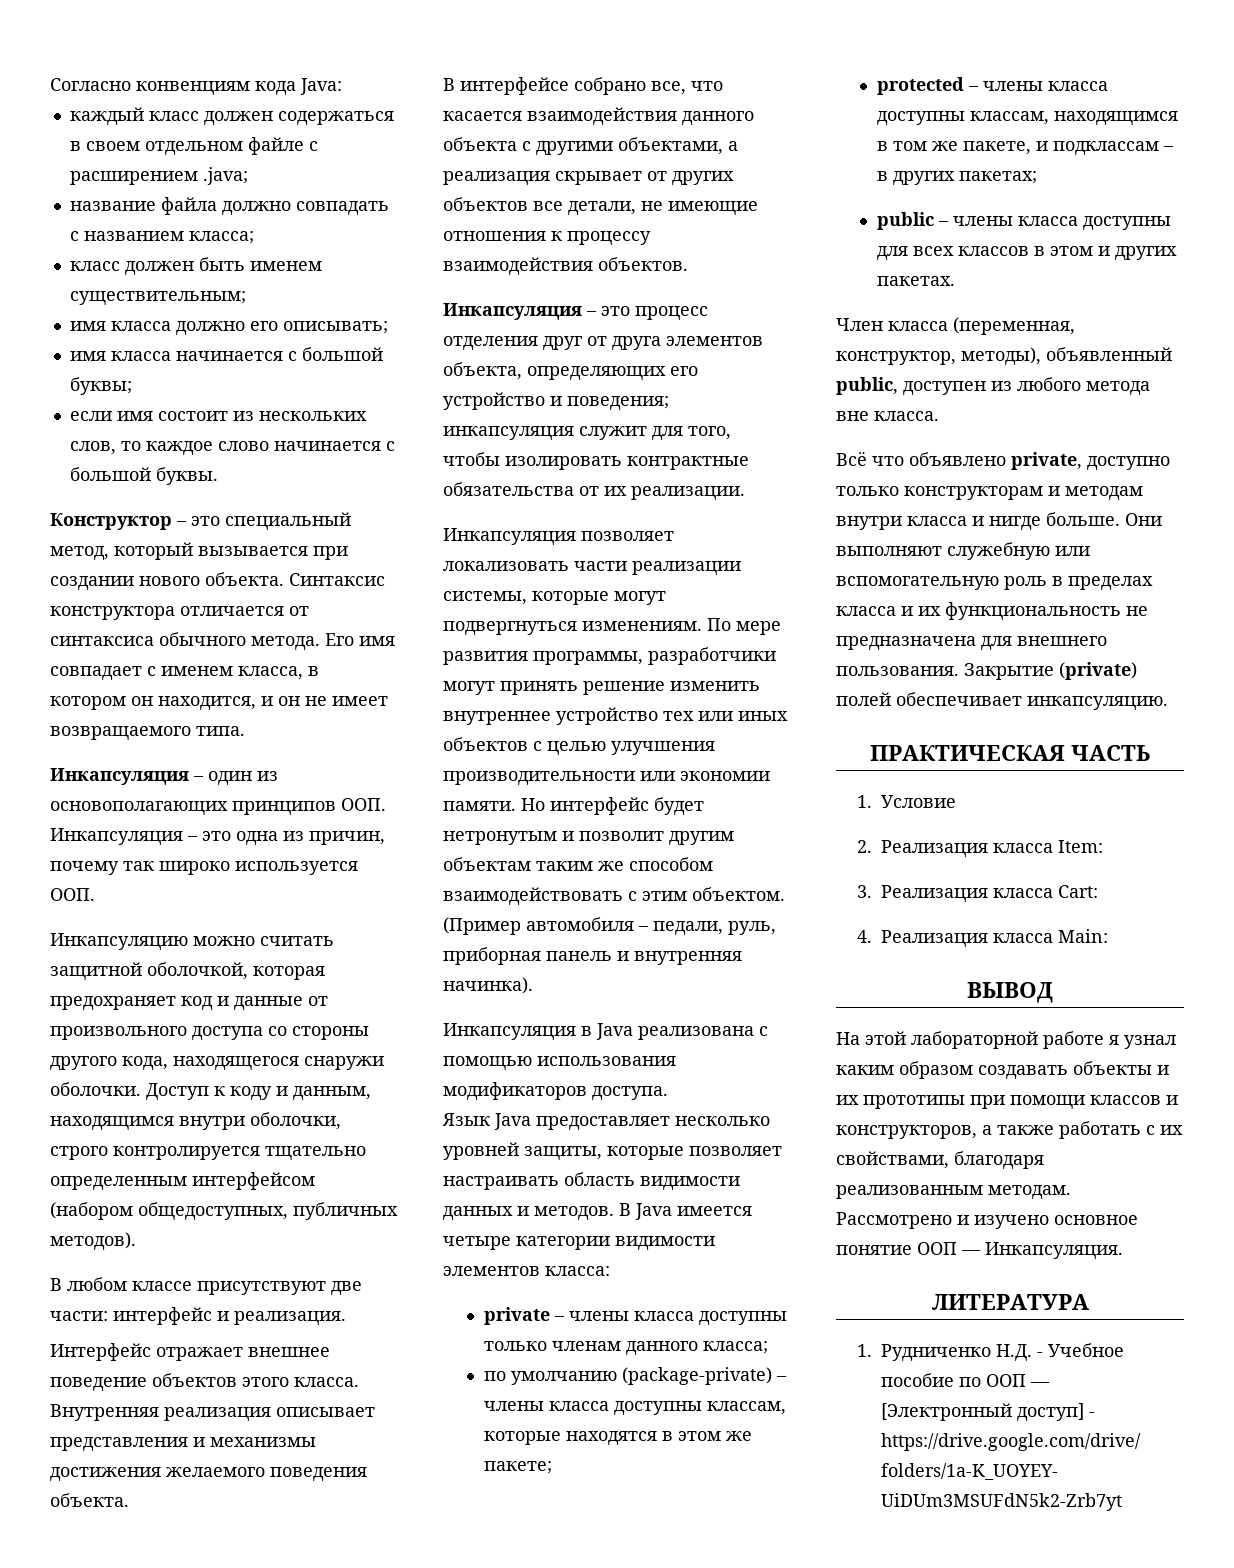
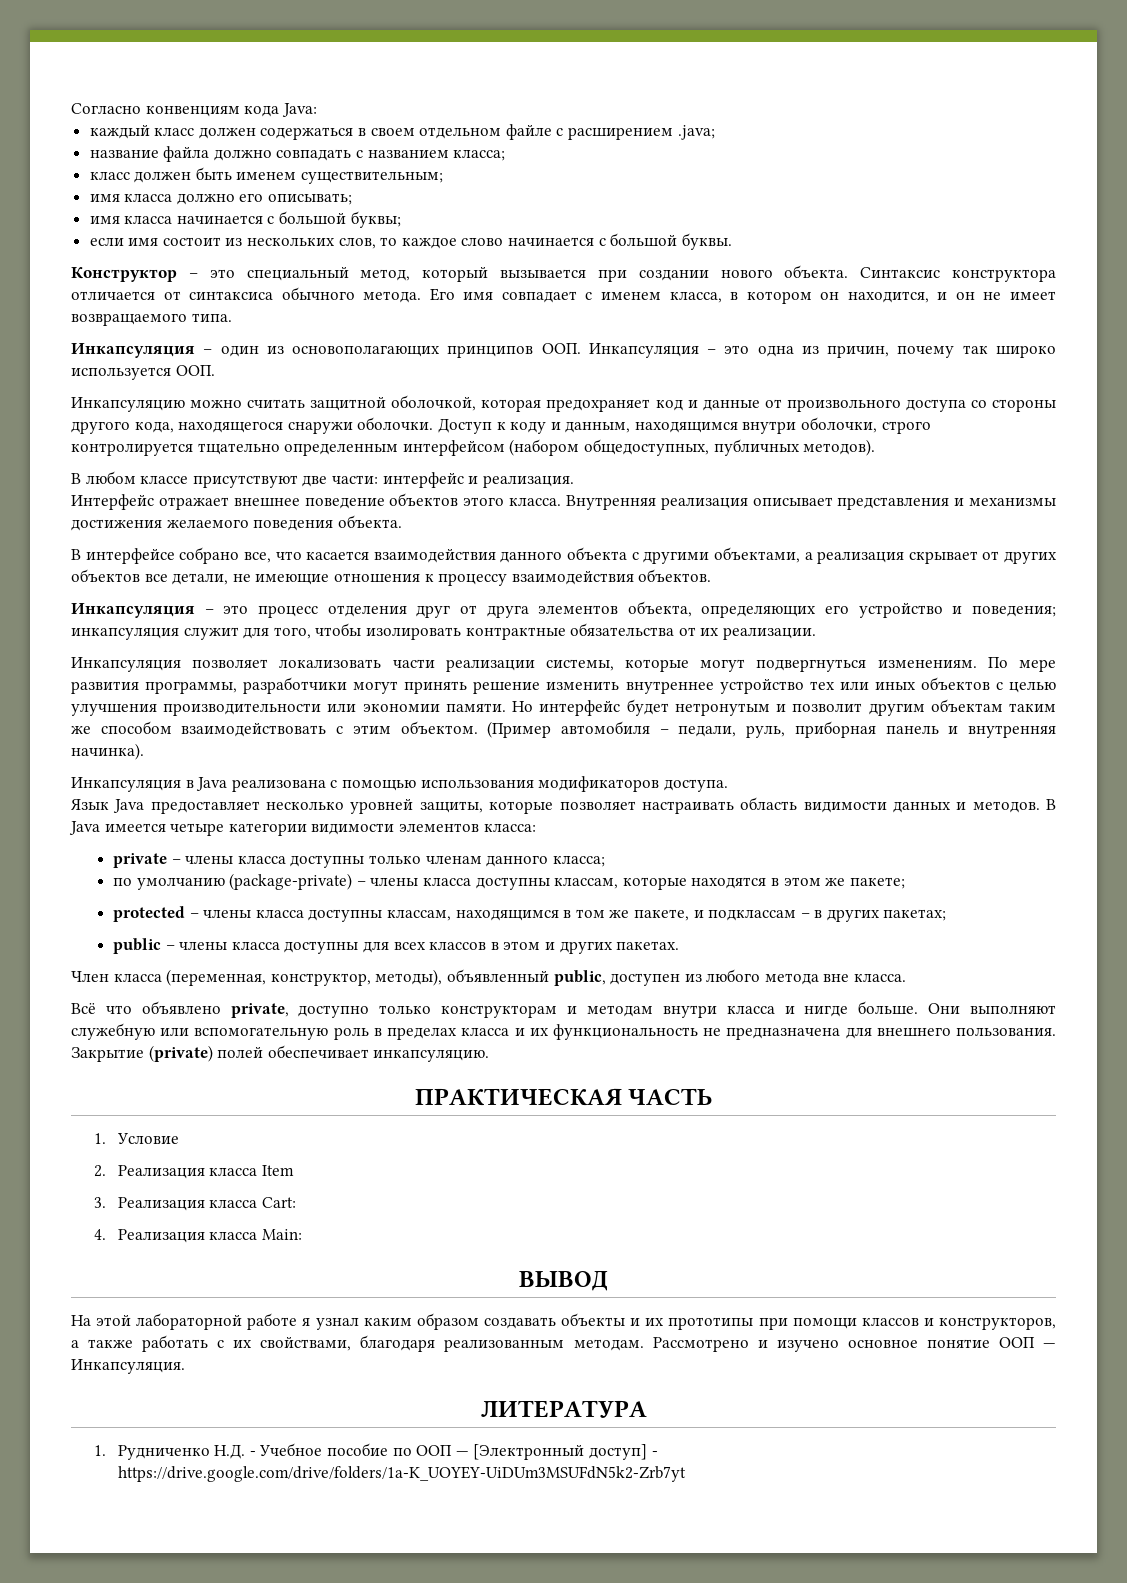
- 2. Реализация класса Item:
+ 2. Реализация класса Item

